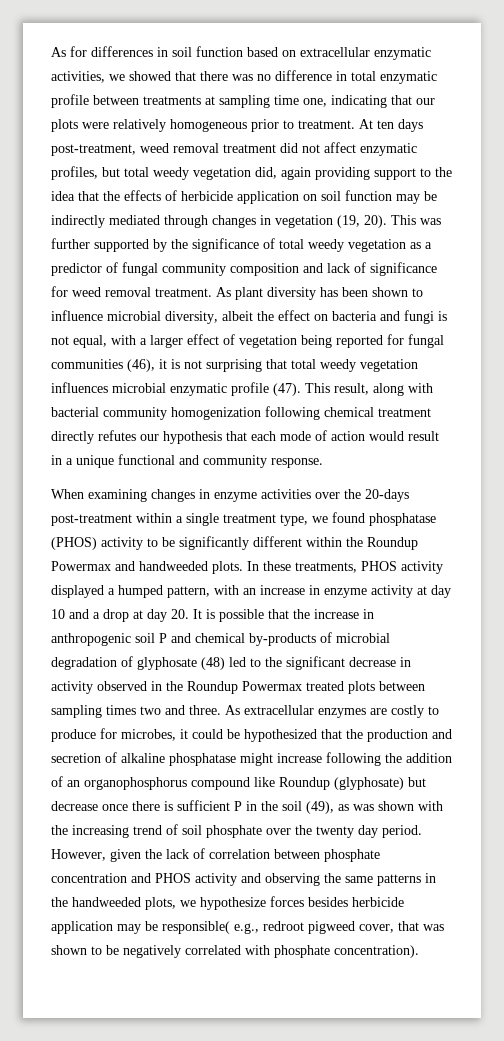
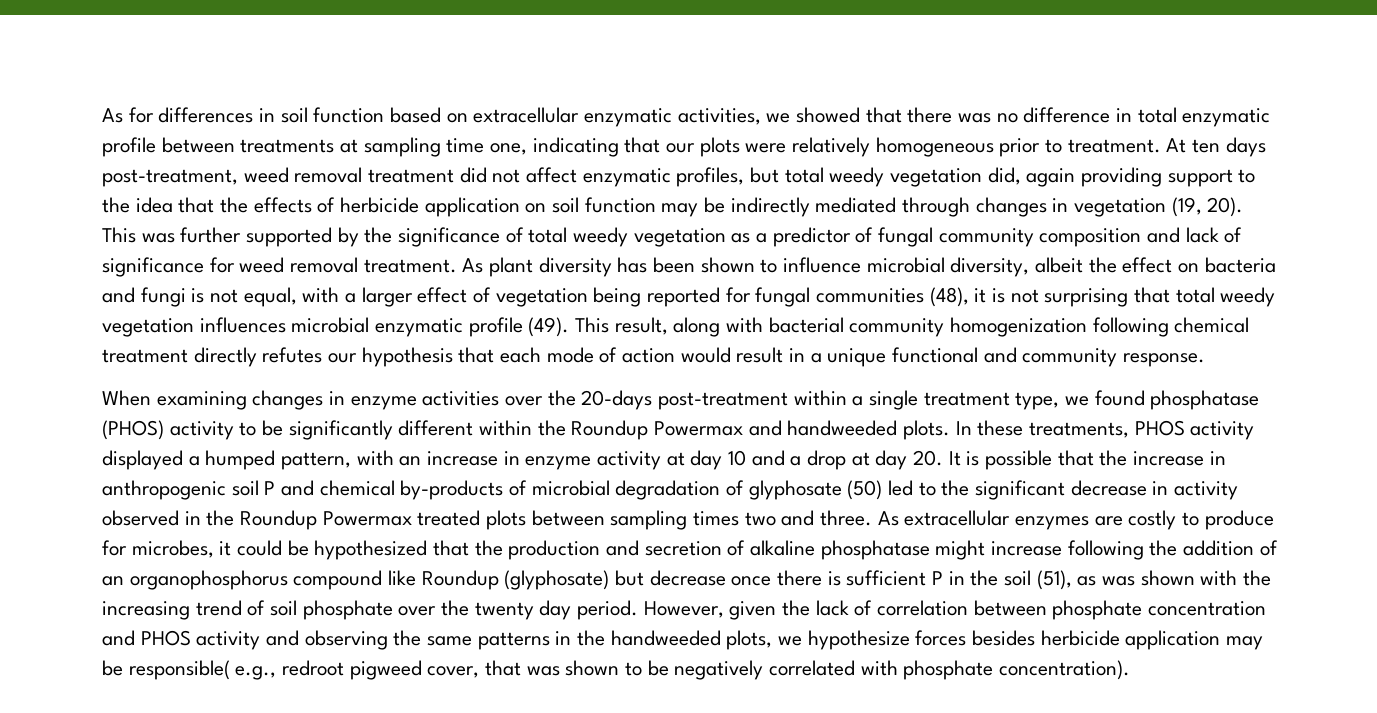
- As plant diversity has been shown to influence microbial diversity, albeit the effect on bacteria and fungi is not equal, with a larger effect of vegetation being reported for fungal communities (46), it is not surprising that total weedy vegetation influences microbial enzymatic profile (47).
+ As plant diversity has been shown to influence microbial diversity, albeit the effect on bacteria and fungi is not equal, with a larger effect of vegetation being reported for fungal communities (48), it is not surprising that total weedy vegetation influences microbial enzymatic profile (49).
- In these treatments, PHOS activity displayed a humped pattern, with an increase in enzyme activity at day 10 and a drop at day 20. It is possible that the increase in anthropogenic soil P and chemical by-products of microbial degradation of glyphosate (48) led to the significant decrease in activity observed in the Roundup Powermax treated plots between sampling times two and three.
+ In these treatments, PHOS activity displayed a humped pattern, with an increase in enzyme activity at day 10 and a drop at day 20. It is possible that the increase in anthropogenic soil P and chemical by-products of microbial degradation of glyphosate (50) led to the significant decrease in activity observed in the Roundup Powermax treated plots between sampling times two and three.
- As extracellular enzymes are costly to produce for microbes, it could be hypothesized that the production and secretion of alkaline phosphatase might increase following the addition of an organophosphorus compound like Roundup (glyphosate) but decrease once there is sufficient P in the soil (49), as was shown with the increasing trend of soil phosphate over the twenty day period.
+ As extracellular enzymes are costly to produce for microbes, it could be hypothesized that the production and secretion of alkaline phosphatase might increase following the addition of an organophosphorus compound like Roundup (glyphosate) but decrease once there is sufficient P in the soil (51), as was shown with the increasing trend of soil phosphate over the twenty day period.

